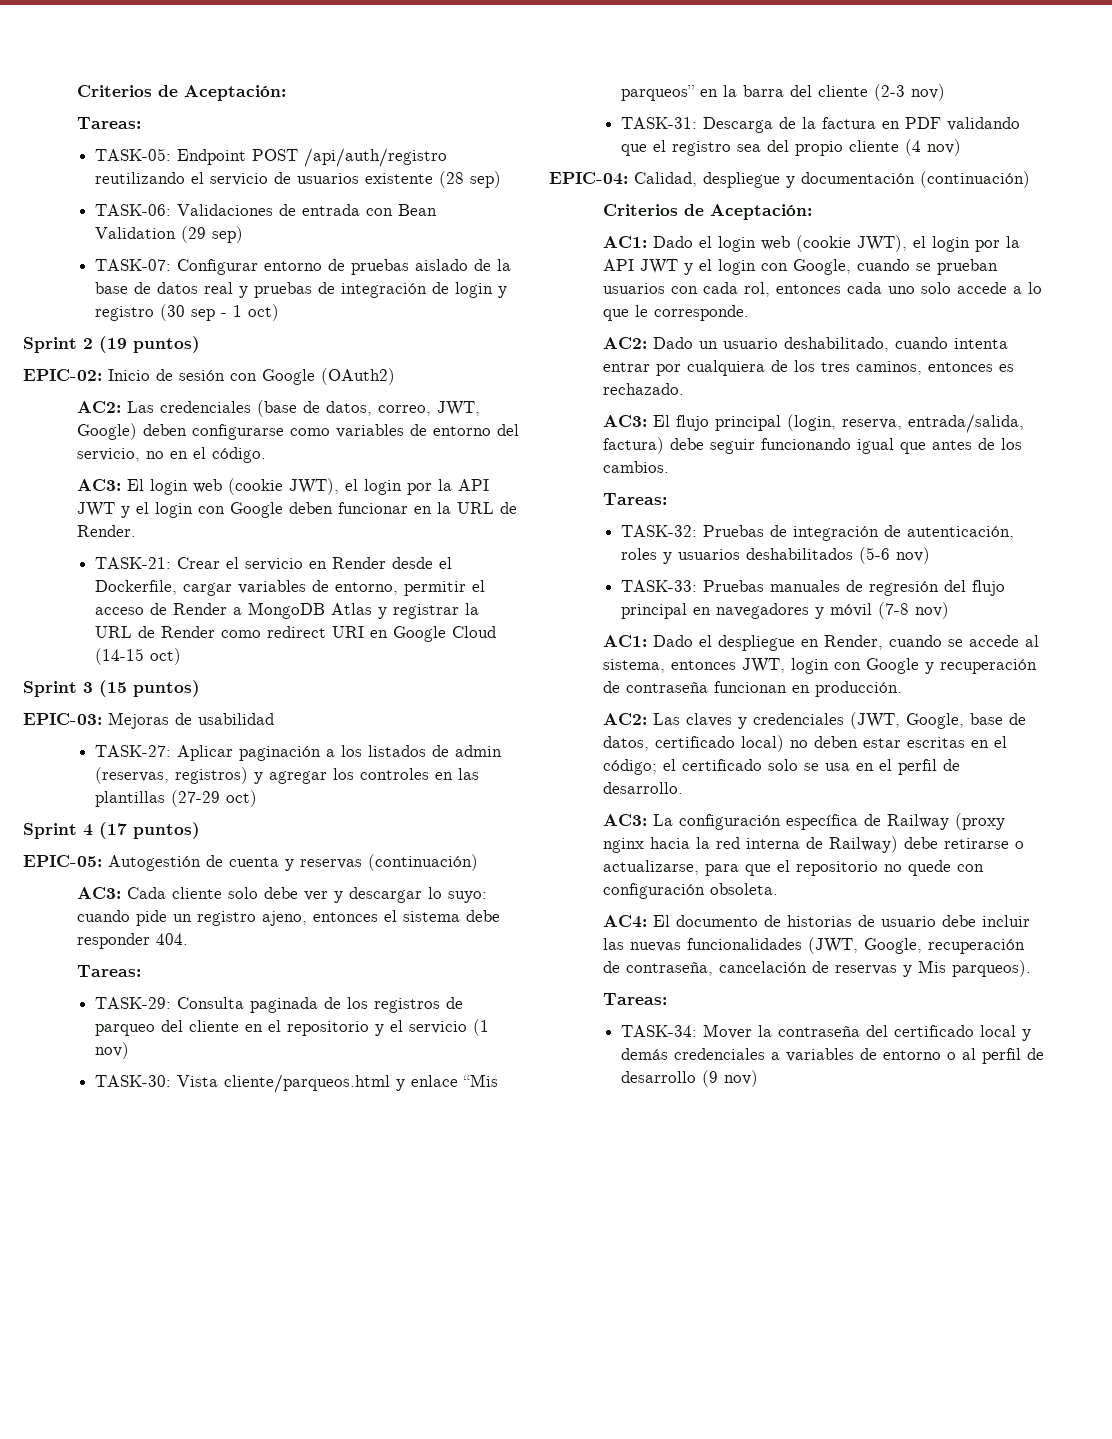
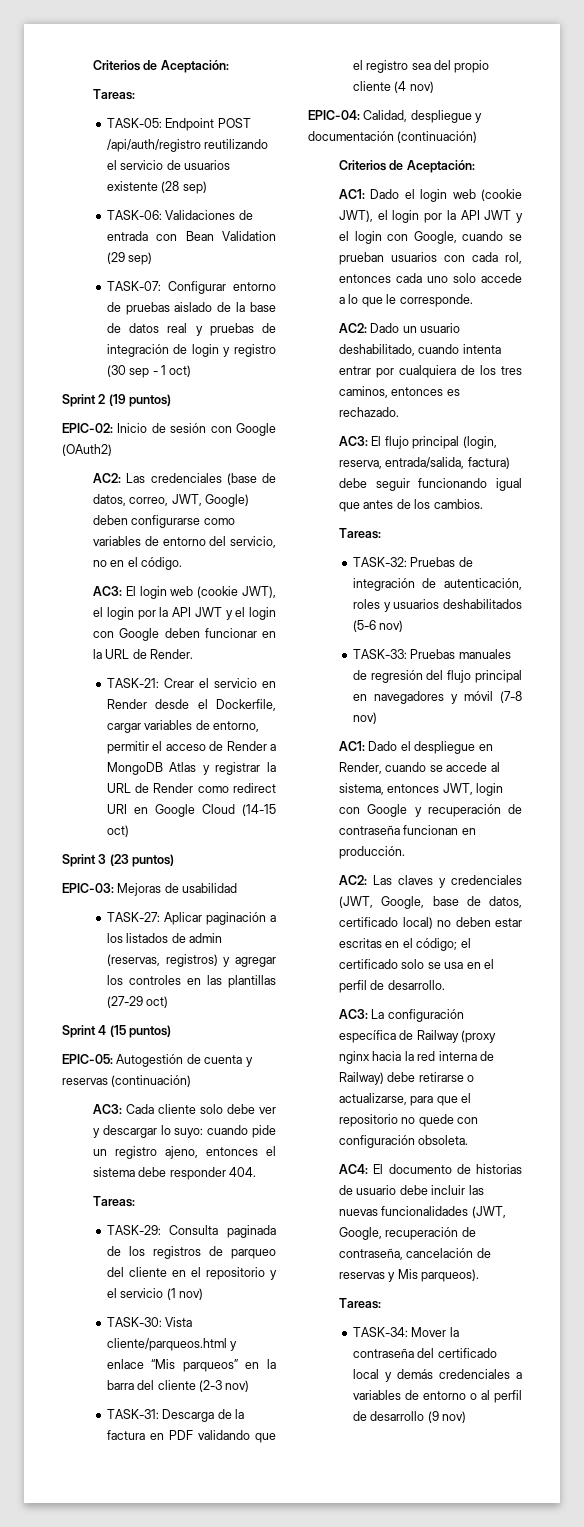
- Sprint 3 (15 puntos)
+ Sprint 3 (23 puntos)
- Sprint 4 (17 puntos)
+ Sprint 4 (15 puntos)

